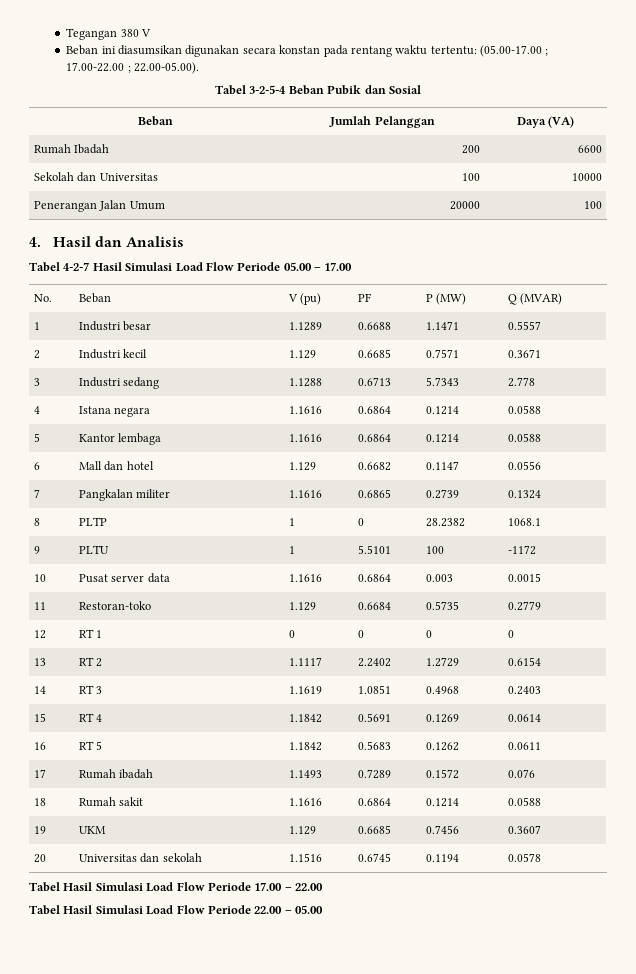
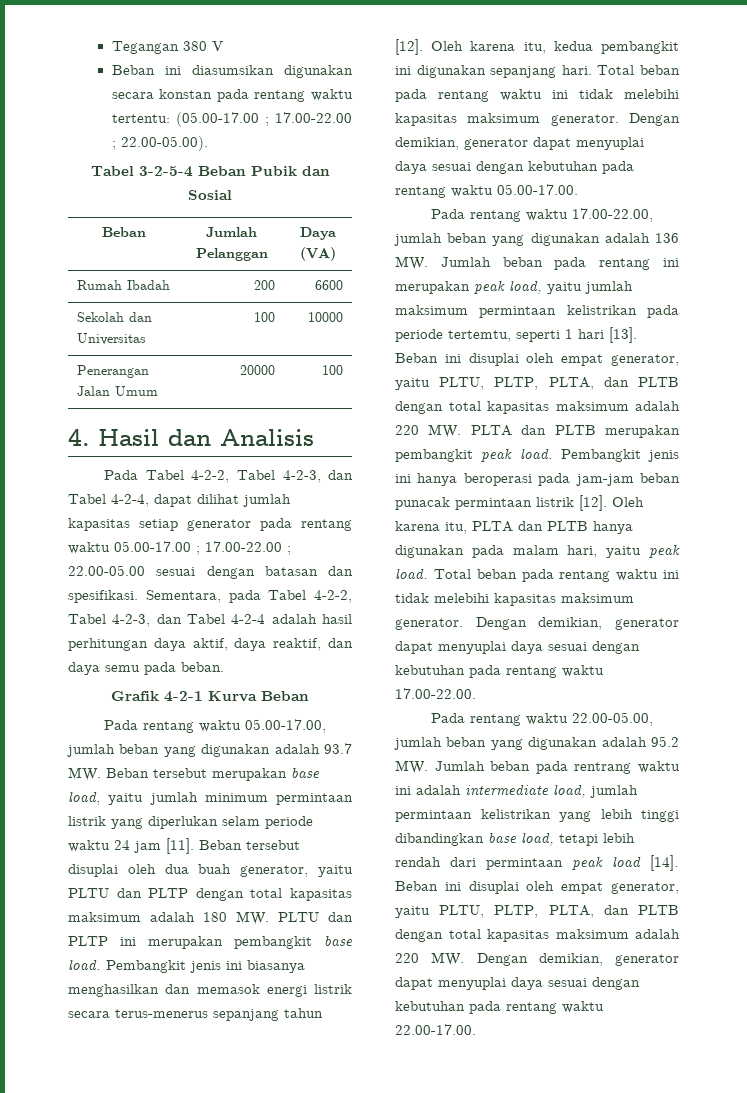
- Tabel 4-2-7 Hasil Simulasi Load Flow Periode 05.00 – 17.00
- No. | Beban | V (pu) | PF | P (MW) | Q (MVAR)
- 1 | Industri besar | 1.1289 | 0.6688 | 1.1471 | 0.5557
- 2 | Industri kecil | 1.129 | 0.6685 | 0.7571 | 0.3671
- 3 | Industri sedang | 1.1288 | 0.6713 | 5.7343 | 2.778
- 4 | Istana negara | 1.1616 | 0.6864 | 0.1214 | 0.0588
- 5 | Kantor lembaga | 1.1616 | 0.6864 | 0.1214 | 0.0588
- 6 | Mall dan hotel | 1.129 | 0.6682 | 0.1147 | 0.0556
- 7 | Pangkalan militer | 1.1616 | 0.6865 | 0.2739 | 0.1324
- 8 | PLTP | 1 | 0 | 28.2382 | 1068.1
- 9 | PLTU | 1 | 5.5101 | 100 | -1172
- 10 | Pusat server data | 1.1616 | 0.6864 | 0.003 | 0.0015
- 11 | Restoran-toko | 1.129 | 0.6684 | 0.5735 | 0.2779
- 12 | RT 1 | 0 | 0 | 0 | 0
- 13 | RT 2 | 1.1117 | 2.2402 | 1.2729 | 0.6154
- 14 | RT 3 | 1.1619 | 1.0851 | 0.4968 | 0.2403
- 15 | RT 4 | 1.1842 | 0.5691 | 0.1269 | 0.0614
- 16 | RT 5 | 1.1842 | 0.5683 | 0.1262 | 0.0611
- 17 | Rumah ibadah | 1.1493 | 0.7289 | 0.1572 | 0.076
- 18 | Rumah sakit | 1.1616 | 0.6864 | 0.1214 | 0.0588
- 19 | UKM | 1.129 | 0.6685 | 0.7456 | 0.3607
- 20 | Universitas dan sekolah | 1.1516 | 0.6745 | 0.1194 | 0.0578
- Tabel Hasil Simulasi Load Flow Periode 17.00 – 22.00
- Tabel Hasil Simulasi Load Flow Periode 22.00 – 05.00
+ Pada Tabel 4-2-2, Tabel 4-2-3, dan Tabel 4-2-4, dapat dilihat jumlah kapasitas setiap generator pada rentang waktu 05.00-17.00 ; 17.00-22.00 ; 22.00-05.00 sesuai dengan batasan dan spesifikasi. Sementara, pada Tabel 4-2-2, Tabel 4-2-3, dan Tabel 4-2-4 adalah hasil perhitungan daya aktif, daya reaktif, dan daya semu pada beban.
+ Grafik 4-2-1 Kurva Beban
+ Pada rentang waktu 05.00-17.00, jumlah beban yang digunakan adalah 93.7 MW. Beban tersebut merupakan base load, yaitu jumlah minimum permintaan listrik yang diperlukan selam periode waktu 24 jam [11]. Beban tersebut disuplai oleh dua buah generator, yaitu PLTU dan PLTP dengan total kapasitas maksimum adalah 180 MW. PLTU dan PLTP ini merupakan pembangkit base load. Pembangkit jenis ini biasanya menghasilkan dan memasok energi listrik secara terus-menerus sepanjang tahun [12]. Oleh karena itu, kedua pembangkit ini digunakan sepanjang hari. Total beban pada rentang waktu ini tidak melebihi kapasitas maksimum generator. Dengan demikian, generator dapat menyuplai daya sesuai dengan kebutuhan pada rentang waktu 05.00-17.00.
+ Pada rentang waktu 17.00-22.00, jumlah beban yang digunakan adalah 136 MW. Jumlah beban pada rentang ini merupakan peak load, yaitu jumlah maksimum permintaan kelistrikan pada periode tertemtu, seperti 1 hari [13]. Beban ini disuplai oleh empat generator, yaitu PLTU, PLTP, PLTA, dan PLTB dengan total kapasitas maksimum adalah 220 MW. PLTA dan PLTB merupakan pembangkit peak load. Pembangkit jenis ini hanya beroperasi pada jam-jam beban punacak permintaan listrik [12]. Oleh karena itu, PLTA dan PLTB hanya digunakan pada malam hari, yaitu peak load. Total beban pada rentang waktu ini tidak melebihi kapasitas maksimum generator. Dengan demikian, generator dapat menyuplai daya sesuai dengan kebutuhan pada rentang waktu 17.00-22.00.
+ Pada rentang waktu 22.00-05.00, jumlah beban yang digunakan adalah 95.2 MW. Jumlah beban pada rentrang waktu ini adalah intermediate load, jumlah permintaan kelistrikan yang lebih tinggi dibandingkan base load, tetapi lebih rendah dari permintaan peak load [14]. Beban ini disuplai oleh empat generator, yaitu PLTU, PLTP, PLTA, dan PLTB dengan total kapasitas maksimum adalah 220 MW. Dengan demikian, generator dapat menyuplai daya sesuai dengan kebutuhan pada rentang waktu 22.00-17.00.

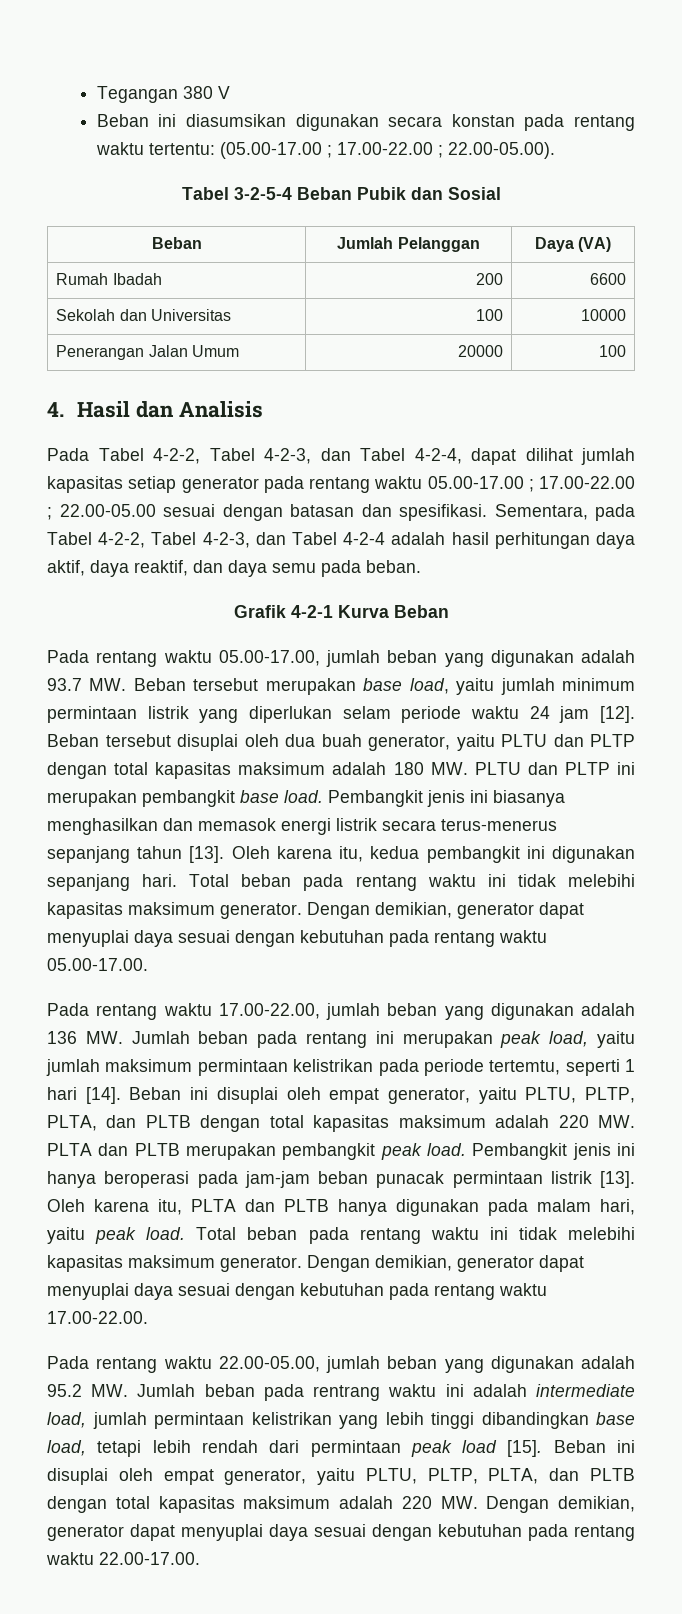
- Pada rentang waktu 05.00-17.00, jumlah beban yang digunakan adalah 93.7 MW. Beban tersebut merupakan base load, yaitu jumlah minimum permintaan listrik yang diperlukan selam periode waktu 24 jam [11].
+ Pada rentang waktu 05.00-17.00, jumlah beban yang digunakan adalah 93.7 MW. Beban tersebut merupakan base load, yaitu jumlah minimum permintaan listrik yang diperlukan selam periode waktu 24 jam [12].
- Pembangkit jenis ini biasanya menghasilkan dan memasok energi listrik secara terus-menerus sepanjang tahun [12].
+ Pembangkit jenis ini biasanya menghasilkan dan memasok energi listrik secara terus-menerus sepanjang tahun [13].
- Pada rentang waktu 17.00-22.00, jumlah beban yang digunakan adalah 136 MW. Jumlah beban pada rentang ini merupakan peak load, yaitu jumlah maksimum permintaan kelistrikan pada periode tertemtu, seperti 1 hari [13].
+ Pada rentang waktu 17.00-22.00, jumlah beban yang digunakan adalah 136 MW. Jumlah beban pada rentang ini merupakan peak load, yaitu jumlah maksimum permintaan kelistrikan pada periode tertemtu, seperti 1 hari [14].
- Pembangkit jenis ini hanya beroperasi pada jam-jam beban punacak permintaan listrik [12].
+ Pembangkit jenis ini hanya beroperasi pada jam-jam beban punacak permintaan listrik [13].
- Pada rentang waktu 22.00-05.00, jumlah beban yang digunakan adalah 95.2 MW. Jumlah beban pada rentrang waktu ini adalah intermediate load, jumlah permintaan kelistrikan yang lebih tinggi dibandingkan base load, tetapi lebih rendah dari permintaan peak load [14].
+ Pada rentang waktu 22.00-05.00, jumlah beban yang digunakan adalah 95.2 MW. Jumlah beban pada rentrang waktu ini adalah intermediate load, jumlah permintaan kelistrikan yang lebih tinggi dibandingkan base load, tetapi lebih rendah dari permintaan peak load [15].

